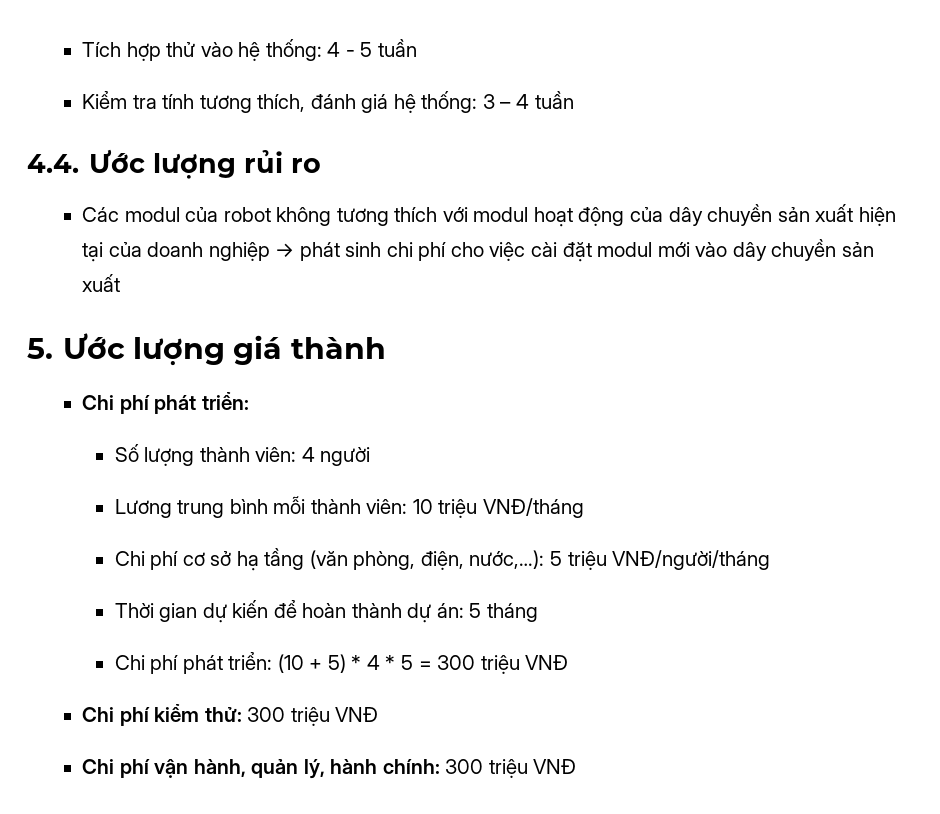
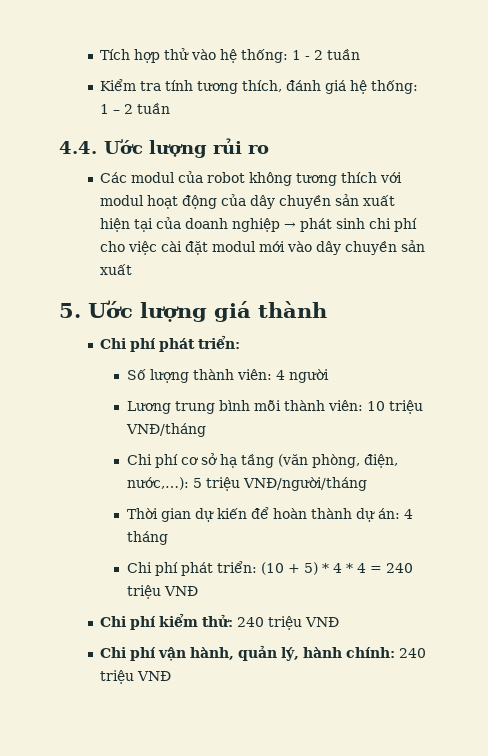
- Tích hợp thử vào hệ thống: 4 - 5 tuần
+ Tích hợp thử vào hệ thống: 1 - 2 tuần
- Kiểm tra tính tương thích, đánh giá hệ thống: 3 – 4 tuần
+ Kiểm tra tính tương thích, đánh giá hệ thống: 1 – 2 tuần
- Thời gian dự kiến để hoàn thành dự án: 5 tháng
+ Thời gian dự kiến để hoàn thành dự án: 4 tháng
- Chi phí phát triển: (10 + 5) * 4 * 5 = 300 triệu VNĐ
+ Chi phí phát triển: (10 + 5) * 4 * 4 = 240 triệu VNĐ
- Chi phí kiểm thử: 300 triệu VNĐ
+ Chi phí kiểm thử: 240 triệu VNĐ
- Chi phí vận hành, quản lý, hành chính: 300 triệu VNĐ
+ Chi phí vận hành, quản lý, hành chính: 240 triệu VNĐ

